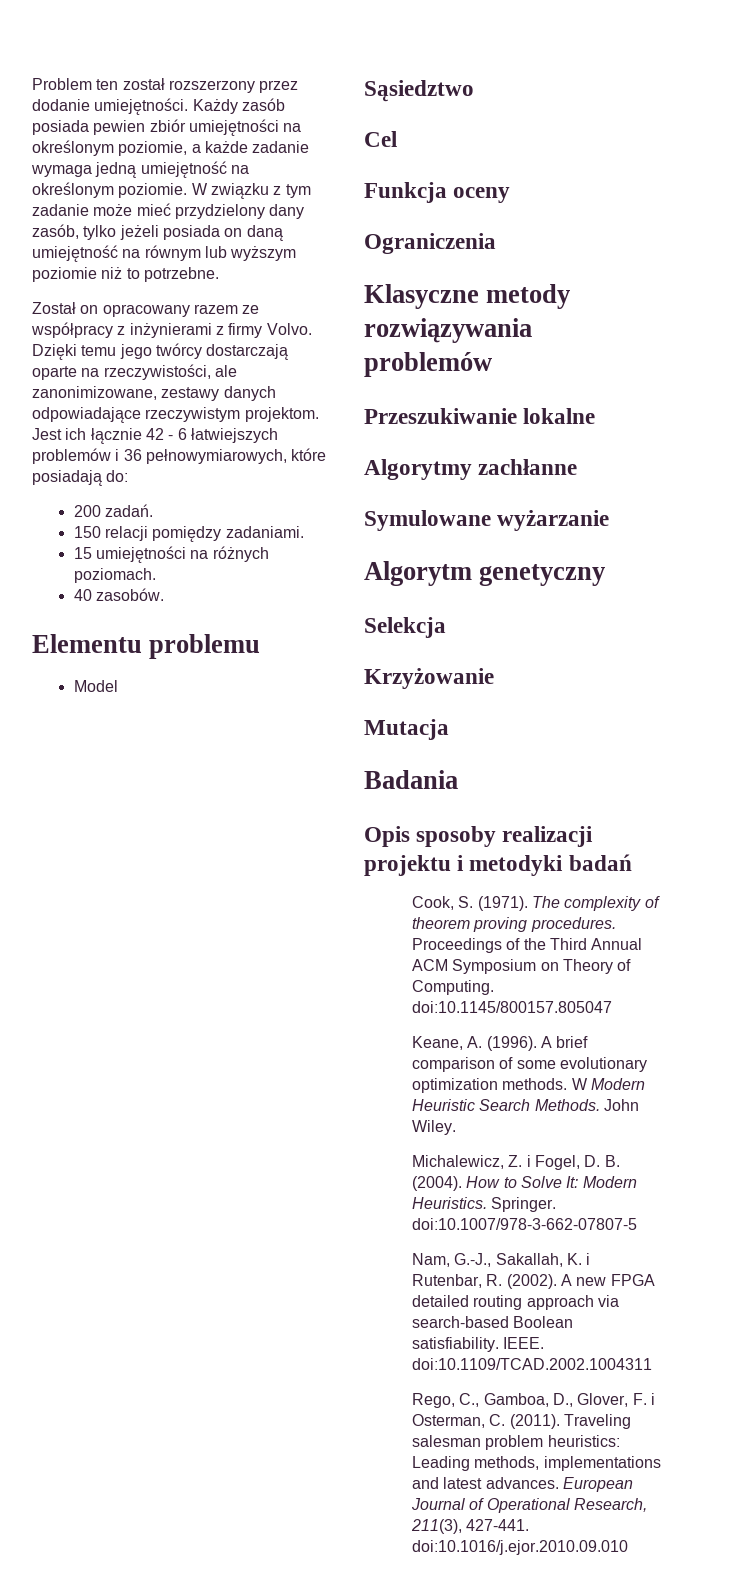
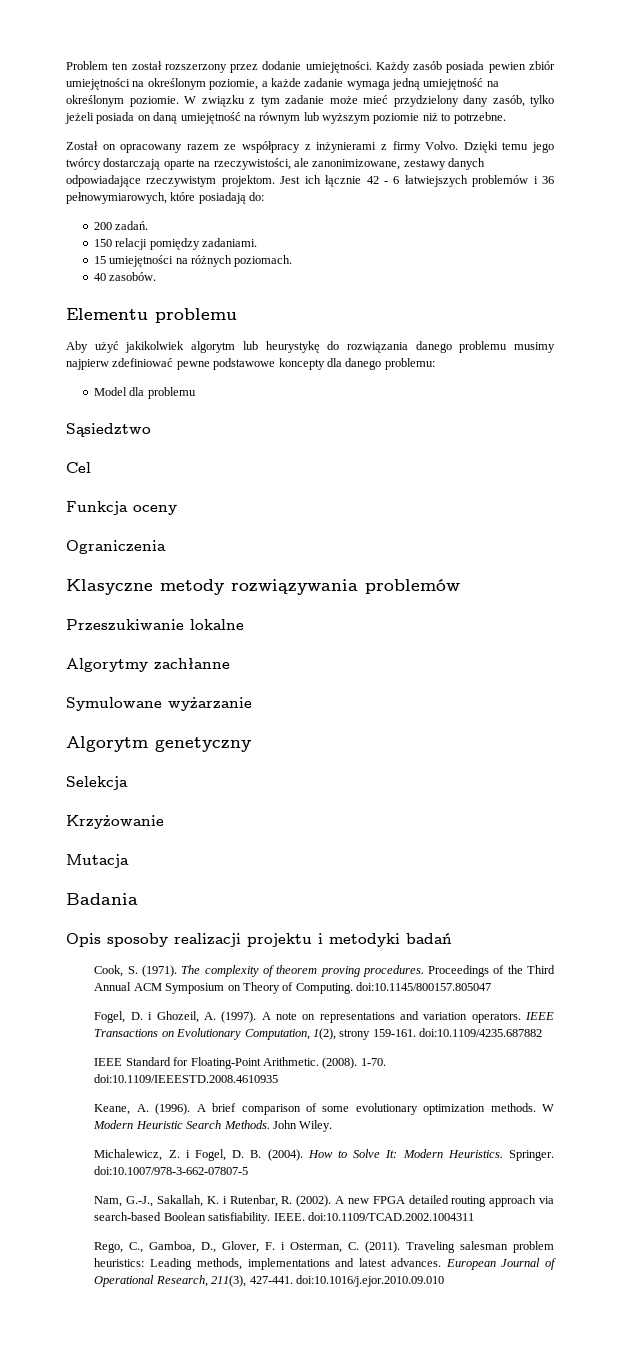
+ Aby użyć jakikolwiek algorytm lub heurystykę do rozwiązania danego problemu musimy najpierw zdefiniować pewne podstawowe koncepty dla danego problemu:
- Model
+ Model dla problemu
+ Fogel, D. i Ghozeil, A. (1997). A note on representations and variation operators. IEEE Transactions on Evolutionary Computation, 1(2), strony 159-161. doi:10.1109/4235.687882
+ IEEE Standard for Floating-Point Arithmetic. (2008). 1-70. doi:10.1109/IEEESTD.2008.4610935

